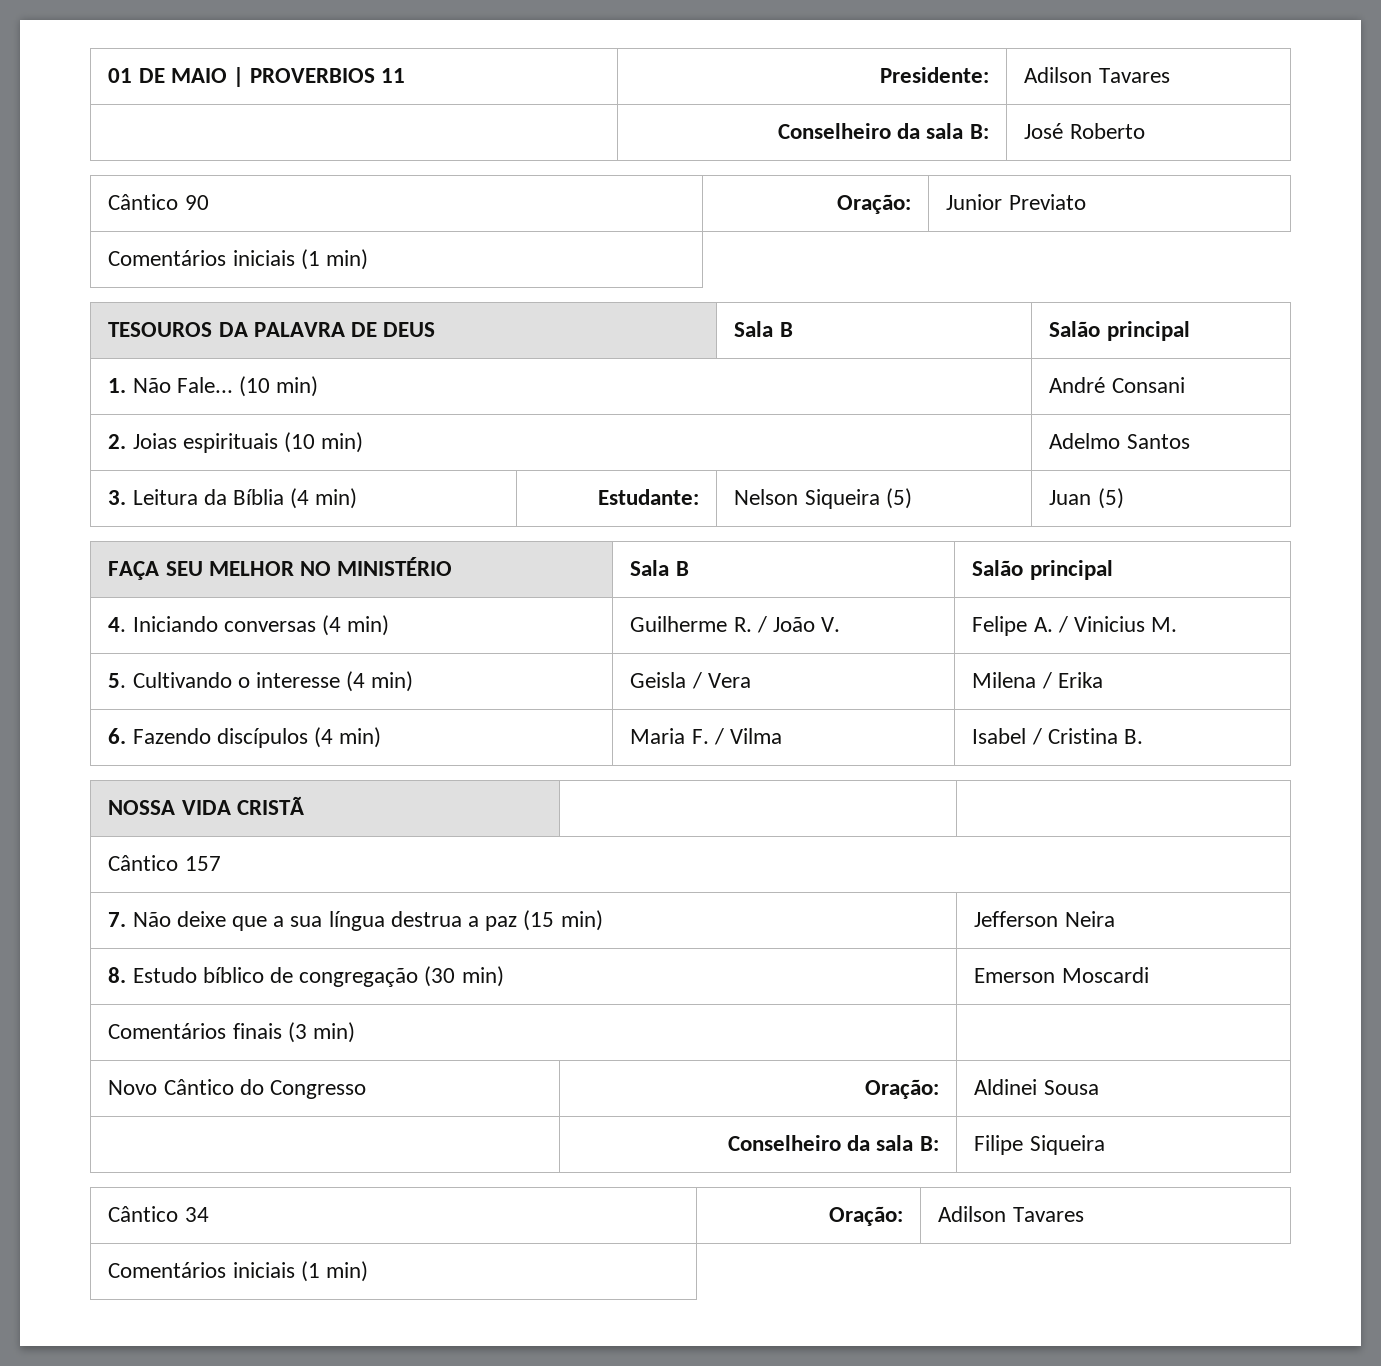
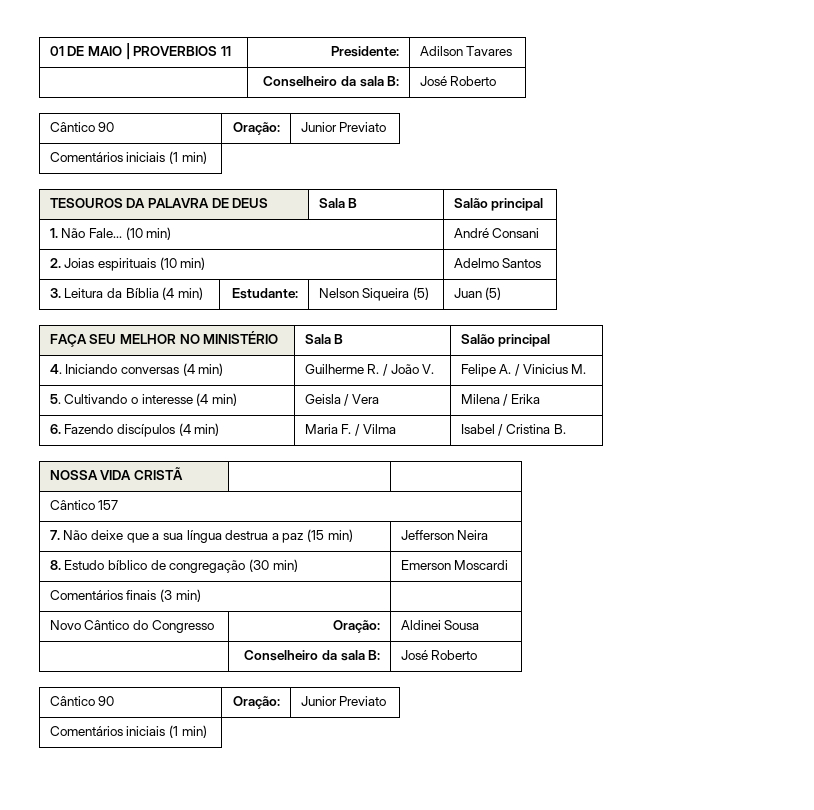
  Novo Cântico do Congresso | Oração: | Aldinei Sousa
- | Conselheiro da sala B: | Filipe Siqueira
- Cântico 34 | Oração: | Adilson Tavares
+ | Conselheiro da sala B: | José Roberto
+ Cântico 90 | Oração: | Junior Previato

